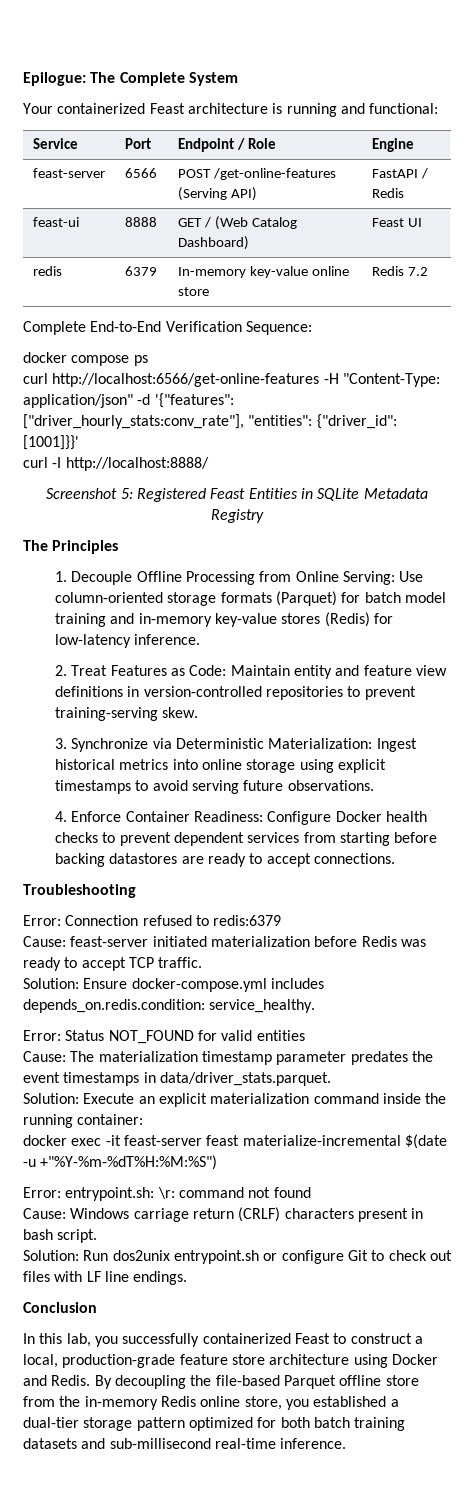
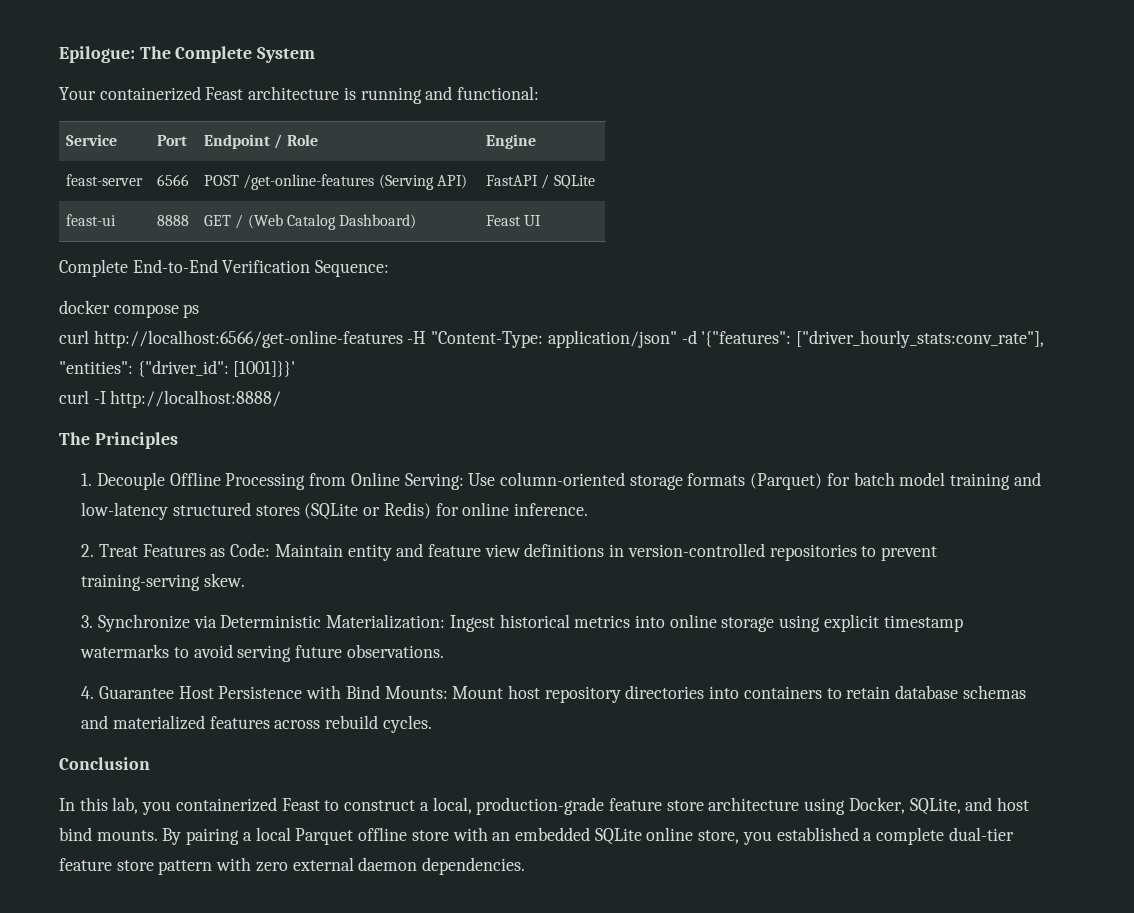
- feast-server | 6566 | POST /get-online-features (Serving API) | FastAPI / Redis
+ feast-server | 6566 | POST /get-online-features (Serving API) | FastAPI / SQLite
- redis | 6379 | In-memory key-value online store | Redis 7.2
- Screenshot 5: Registered Feast Entities in SQLite Metadata Registry
- 1. Decouple Offline Processing from Online Serving: Use column-oriented storage formats (Parquet) for batch model training and in-memory key-value stores (Redis) for low-latency inference.
+ 1. Decouple Offline Processing from Online Serving: Use column-oriented storage formats (Parquet) for batch model training and low-latency structured stores (SQLite or Redis) for online inference.
- 3. Synchronize via Deterministic Materialization: Ingest historical metrics into online storage using explicit timestamps to avoid serving future observations.
+ 3. Synchronize via Deterministic Materialization: Ingest historical metrics into online storage using explicit timestamp watermarks to avoid serving future observations.
- 4. Enforce Container Readiness: Configure Docker health checks to prevent dependent services from starting before backing datastores are ready to accept connections.
- Troubleshooting
- Error: Connection refused to redis:6379
- Cause: feast-server initiated materialization before Redis was ready to accept TCP traffic.
- Solution: Ensure docker-compose.yml includes depends_on.redis.condition: service_healthy.
- Error: Status NOT_FOUND for valid entities
- Cause: The materialization timestamp parameter predates the event timestamps in data/driver_stats.parquet.
- Solution: Execute an explicit materialization command inside the running container:
- docker exec -it feast-server feast materialize-incremental $(date -u +"%Y-%m-%dT%H:%M:%S")
- Error: entrypoint.sh: \r: command not found
- Cause: Windows carriage return (CRLF) characters present in bash script.
- Solution: Run dos2unix entrypoint.sh or configure Git to check out files with LF line endings.
+ 4. Guarantee Host Persistence with Bind Mounts: Mount host repository directories into containers to retain database schemas and materialized features across rebuild cycles.
- In this lab, you successfully containerized Feast to construct a local, production-grade feature store architecture using Docker and Redis. By decoupling the file-based Parquet offline store from the in-memory Redis online store, you established a dual-tier storage pattern optimized for both batch training datasets and sub-millisecond real-time inference.
+ In this lab, you containerized Feast to construct a local, production-grade feature store architecture using Docker, SQLite, and host bind mounts. By pairing a local Parquet offline store with an embedded SQLite online store, you established a complete dual-tier feature store pattern with zero external daemon dependencies.

